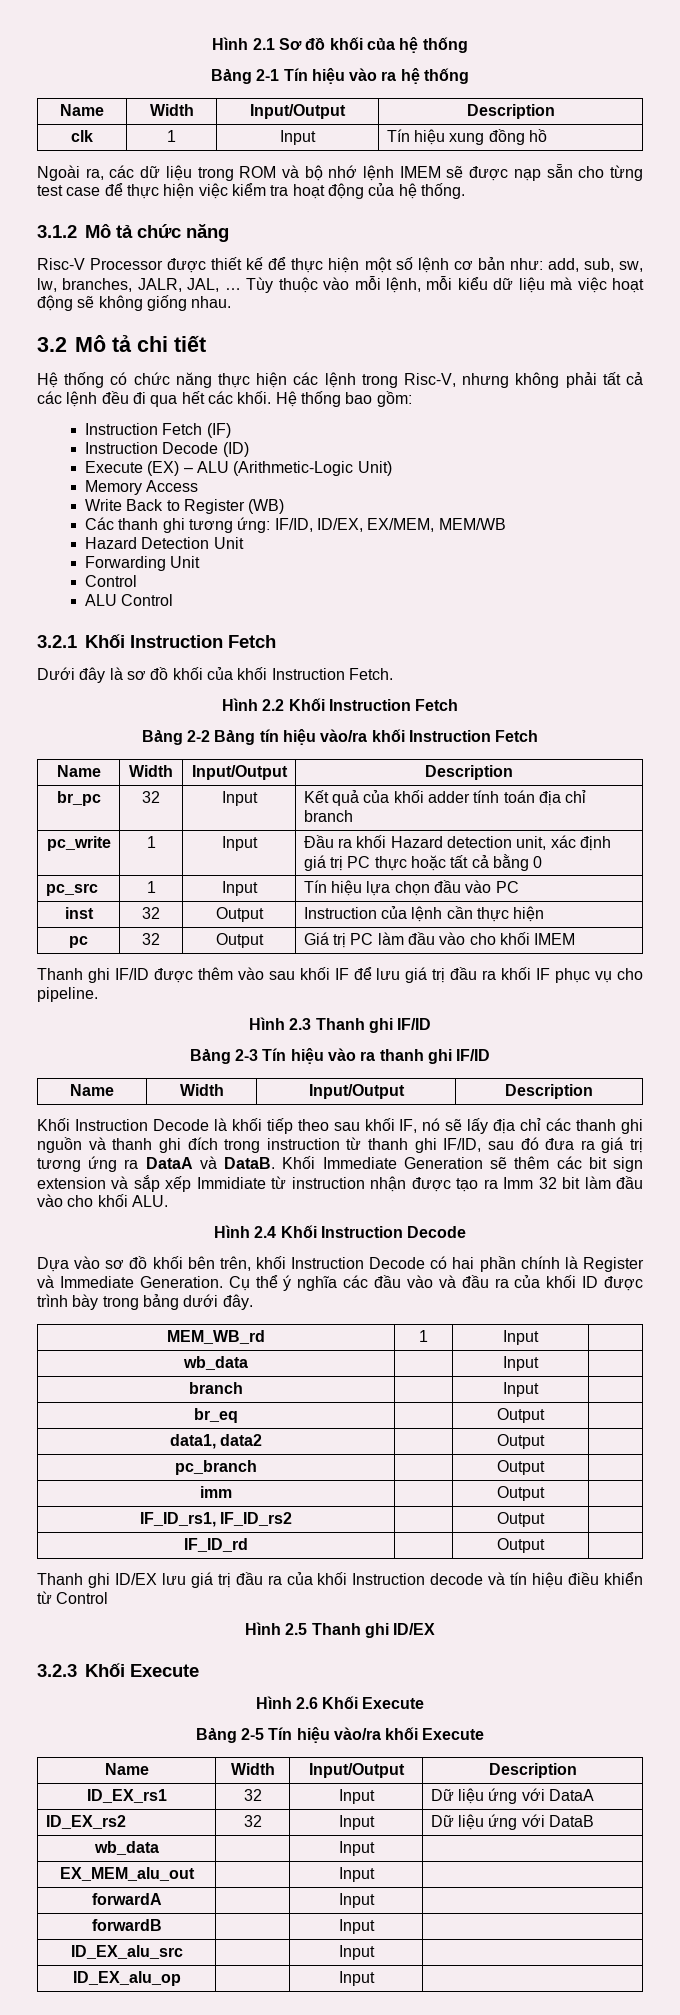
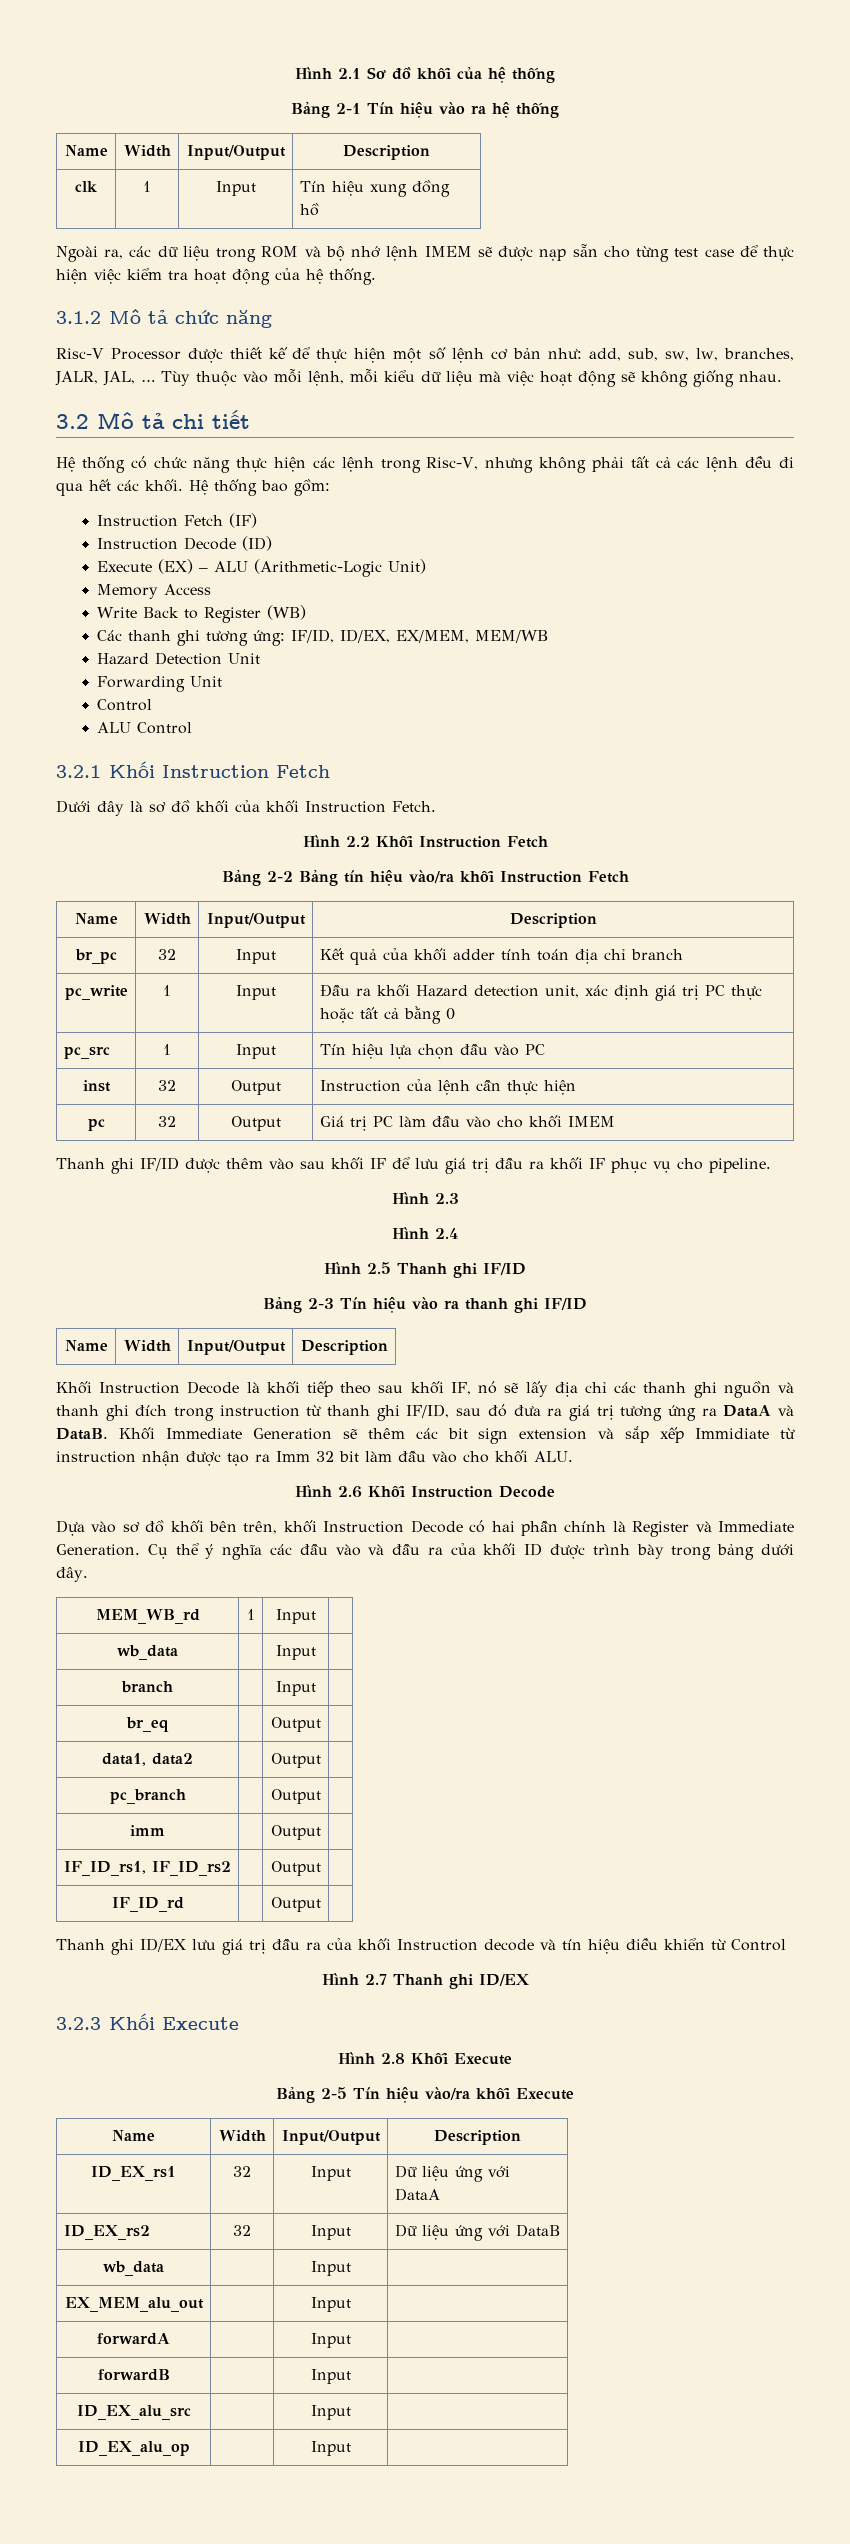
- Hình 2.3 Thanh ghi IF/ID
+ Hình 2.3
+ Hình 2.4
+ Hình 2.5 Thanh ghi IF/ID
- Hình 2.4 Khối Instruction Decode
+ Hình 2.6 Khối Instruction Decode
- Hình 2.5 Thanh ghi ID/EX
+ Hình 2.7 Thanh ghi ID/EX
- Hình 2.6 Khối Execute
+ Hình 2.8 Khối Execute

